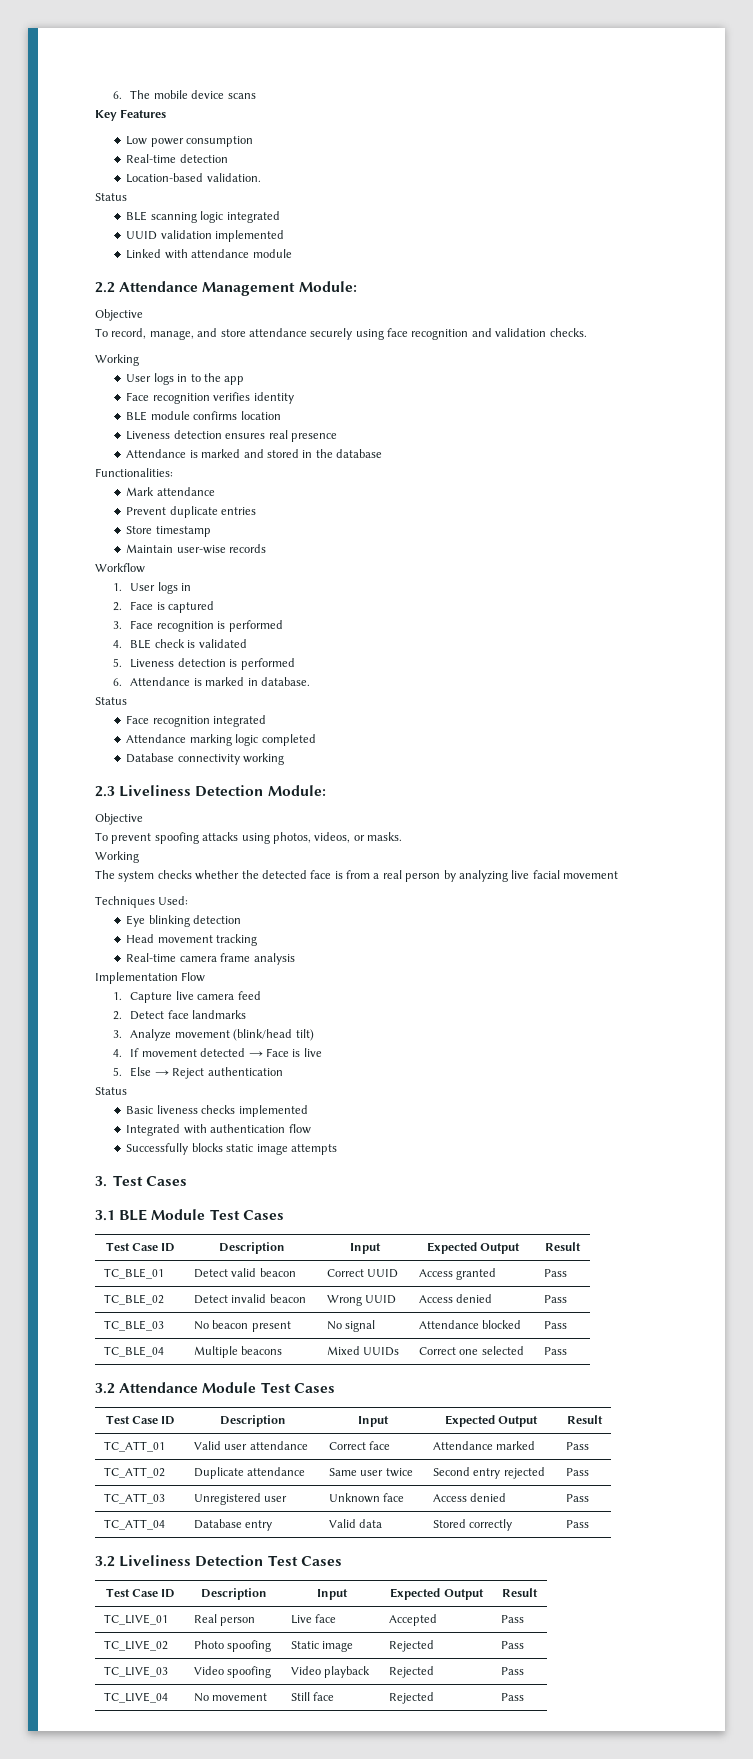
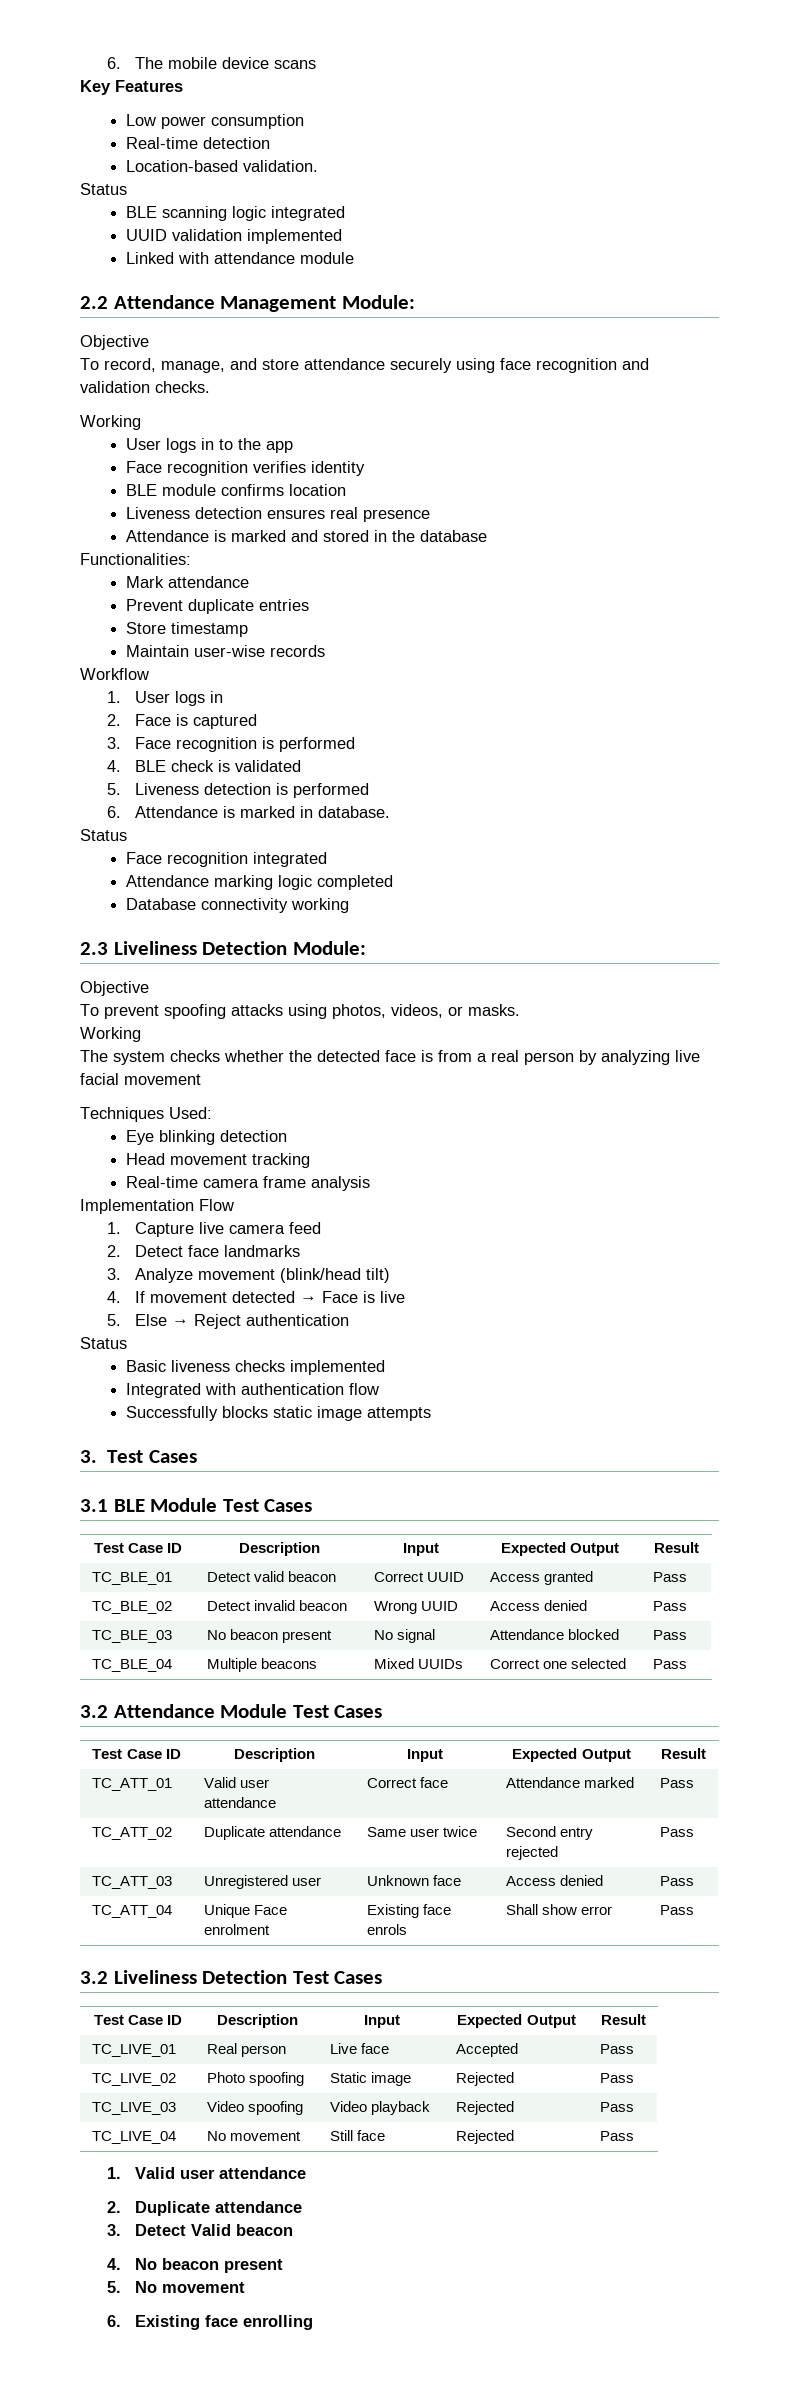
- TC_ATT_04 | Database entry | Valid data | Stored correctly | Pass
+ TC_ATT_04 | Unique Face enrolment | Existing face enrols | Shall show error | Pass
+ 1. Valid user attendance
+ 2. Duplicate attendance
+ 3. Detect Valid beacon
+ 4. No beacon present
+ 5. No movement
+ 6. Existing face enrolling

